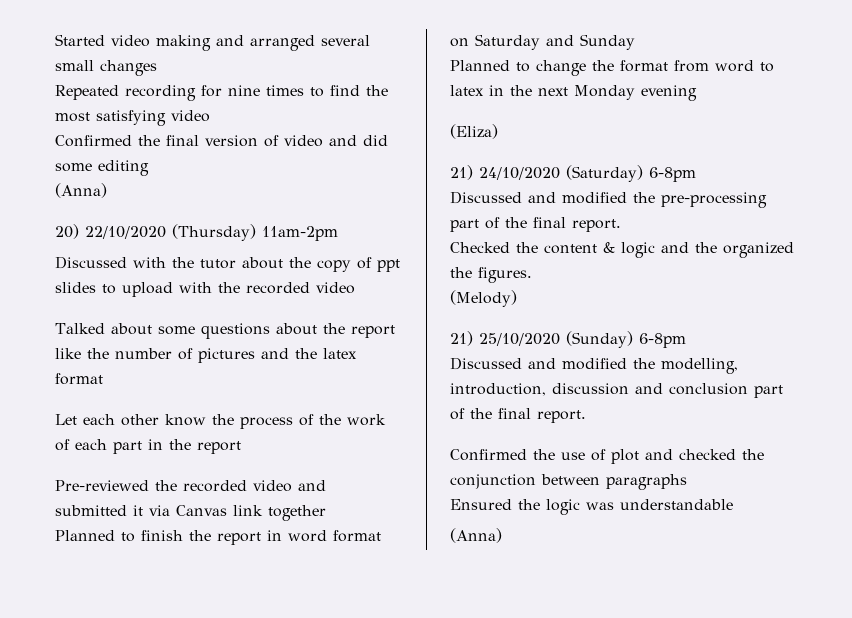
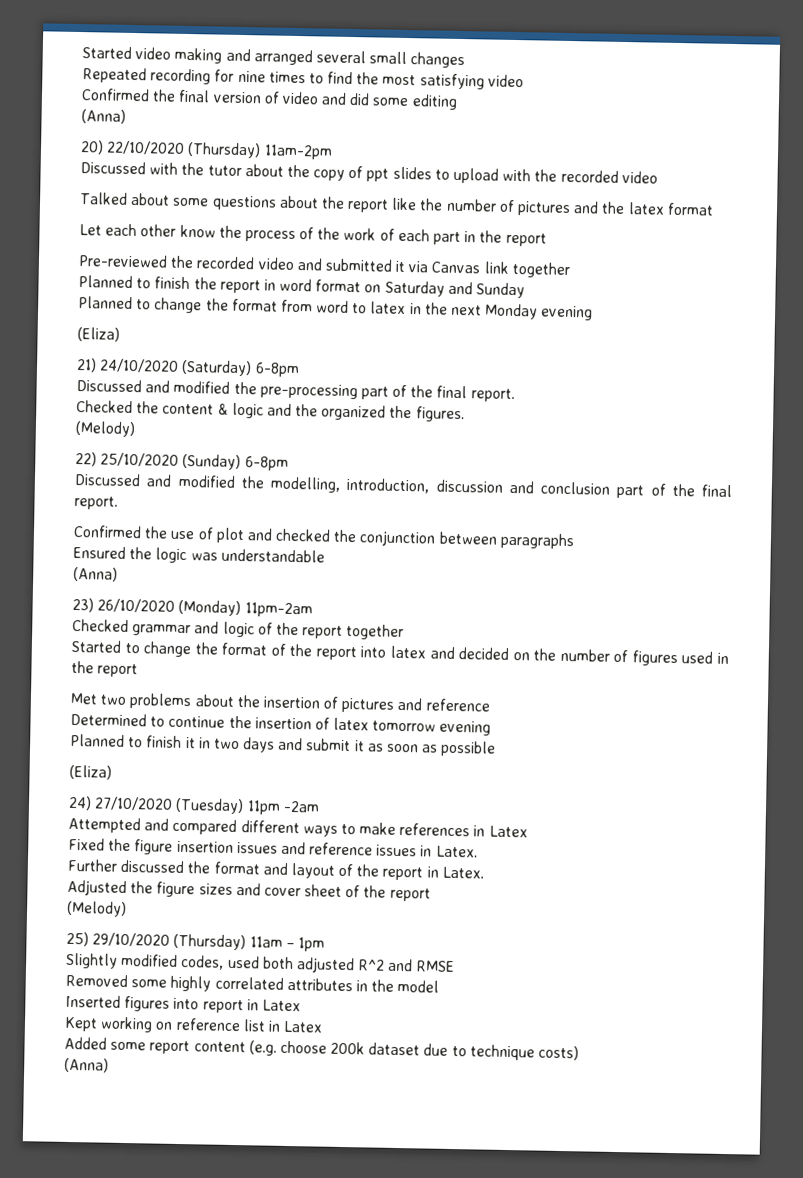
- 21) 25/10/2020 (Sunday) 6-8pm
+ 22) 25/10/2020 (Sunday) 6-8pm
+ 23) 26/10/2020 (Monday) 11pm-2am
+ Checked grammar and logic of the report together
+ Started to change the format of the report into latex and decided on the number of figures used in the report
+ Met two problems about the insertion of pictures and reference
+ Determined to continue the insertion of latex tomorrow evening
+ Planned to finish it in two days and submit it as soon as possible
+ (Eliza)
+ 24) 27/10/2020 (Tuesday) 11pm -2am
+ Attempted and compared different ways to make references in Latex
+ Fixed the figure insertion issues and reference issues in Latex.
+ Further discussed the format and layout of the report in Latex.
+ Adjusted the figure sizes and cover sheet of the report
+ (Melody)
+ 25) 29/10/2020 (Thursday) 11am – 1pm
+ Slightly modified codes, used both adjusted R^2 and RMSE
+ Removed some highly correlated attributes in the model
+ Inserted figures into report in Latex
+ Kept working on reference list in Latex
+ Added some report content (e.g. choose 200k dataset due to technique costs)
+ (Anna)

